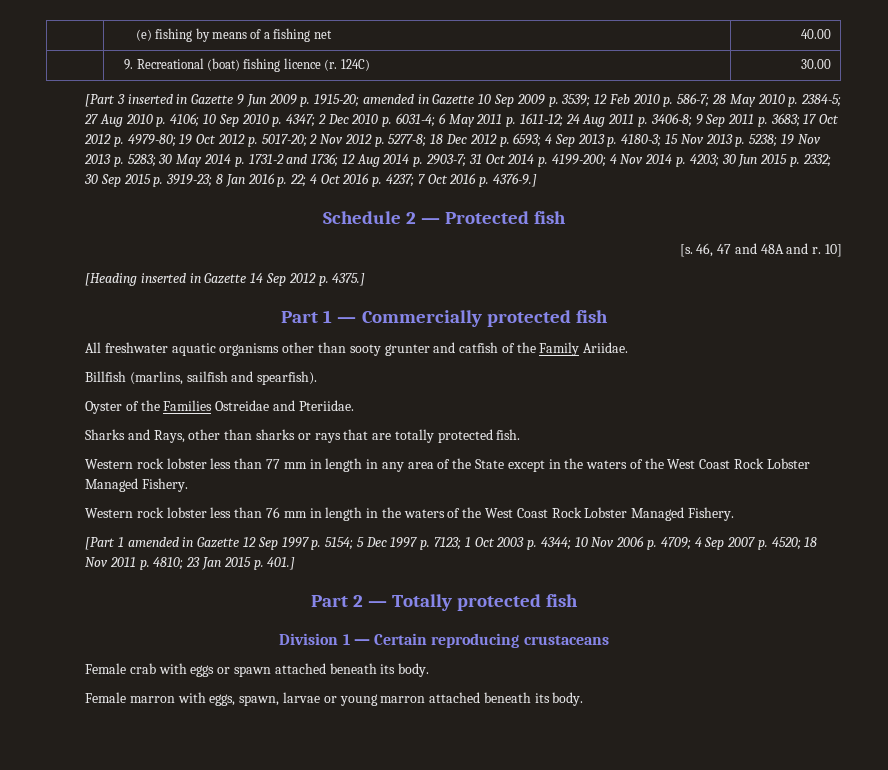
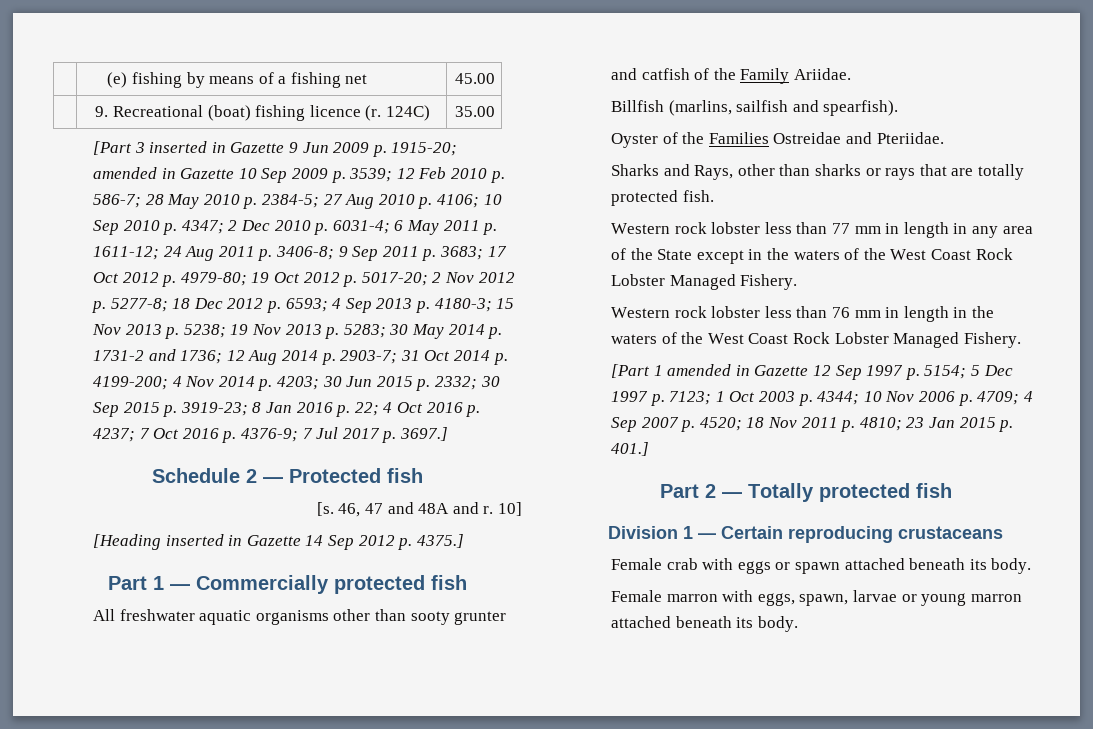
- | (e) fishing by means of a fishing net | 40.00
+ | (e) fishing by means of a fishing net | 45.00
- | 9. Recreational (boat) fishing licence (r. 124C) | 30.00
+ | 9. Recreational (boat) fishing licence (r. 124C) | 35.00
- 7 Oct 2016 p. 4376-9.]
+ 7 Oct 2016 p. 4376-9; 7 Jul 2017 p. 3697.]

